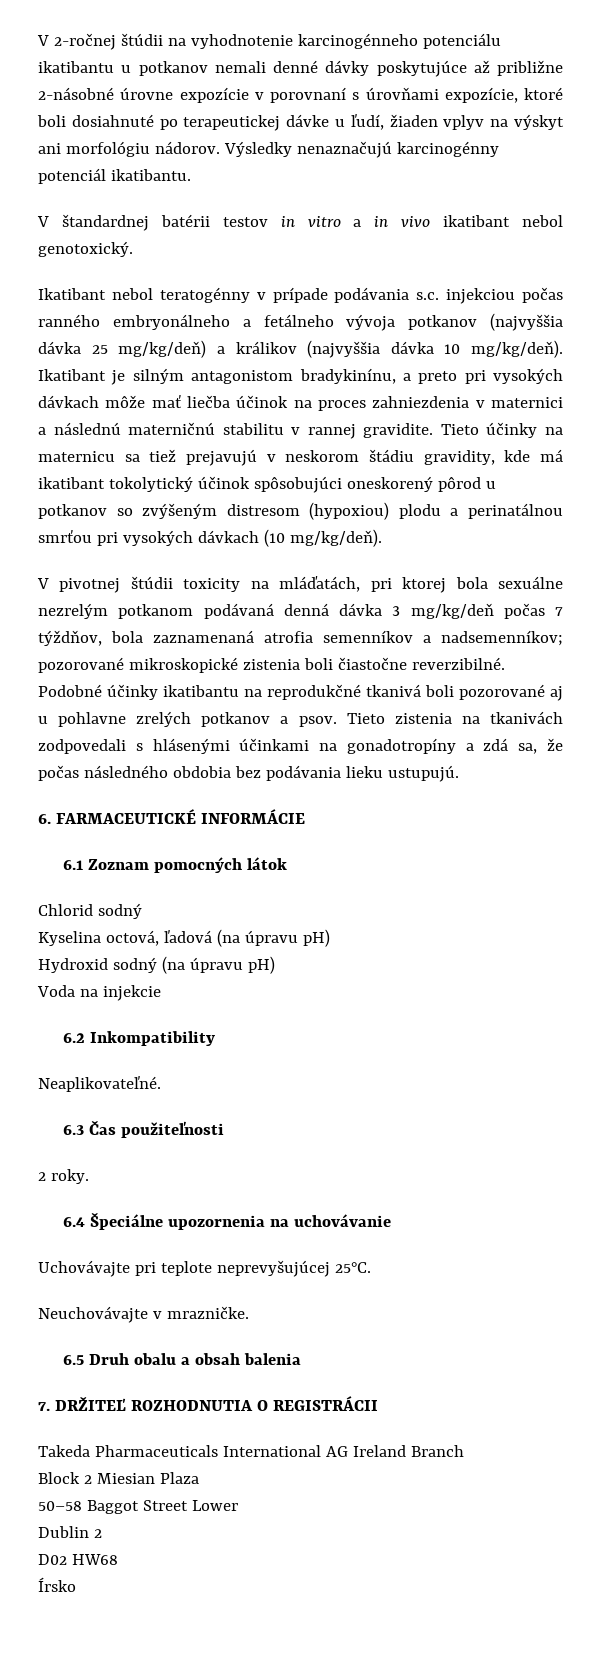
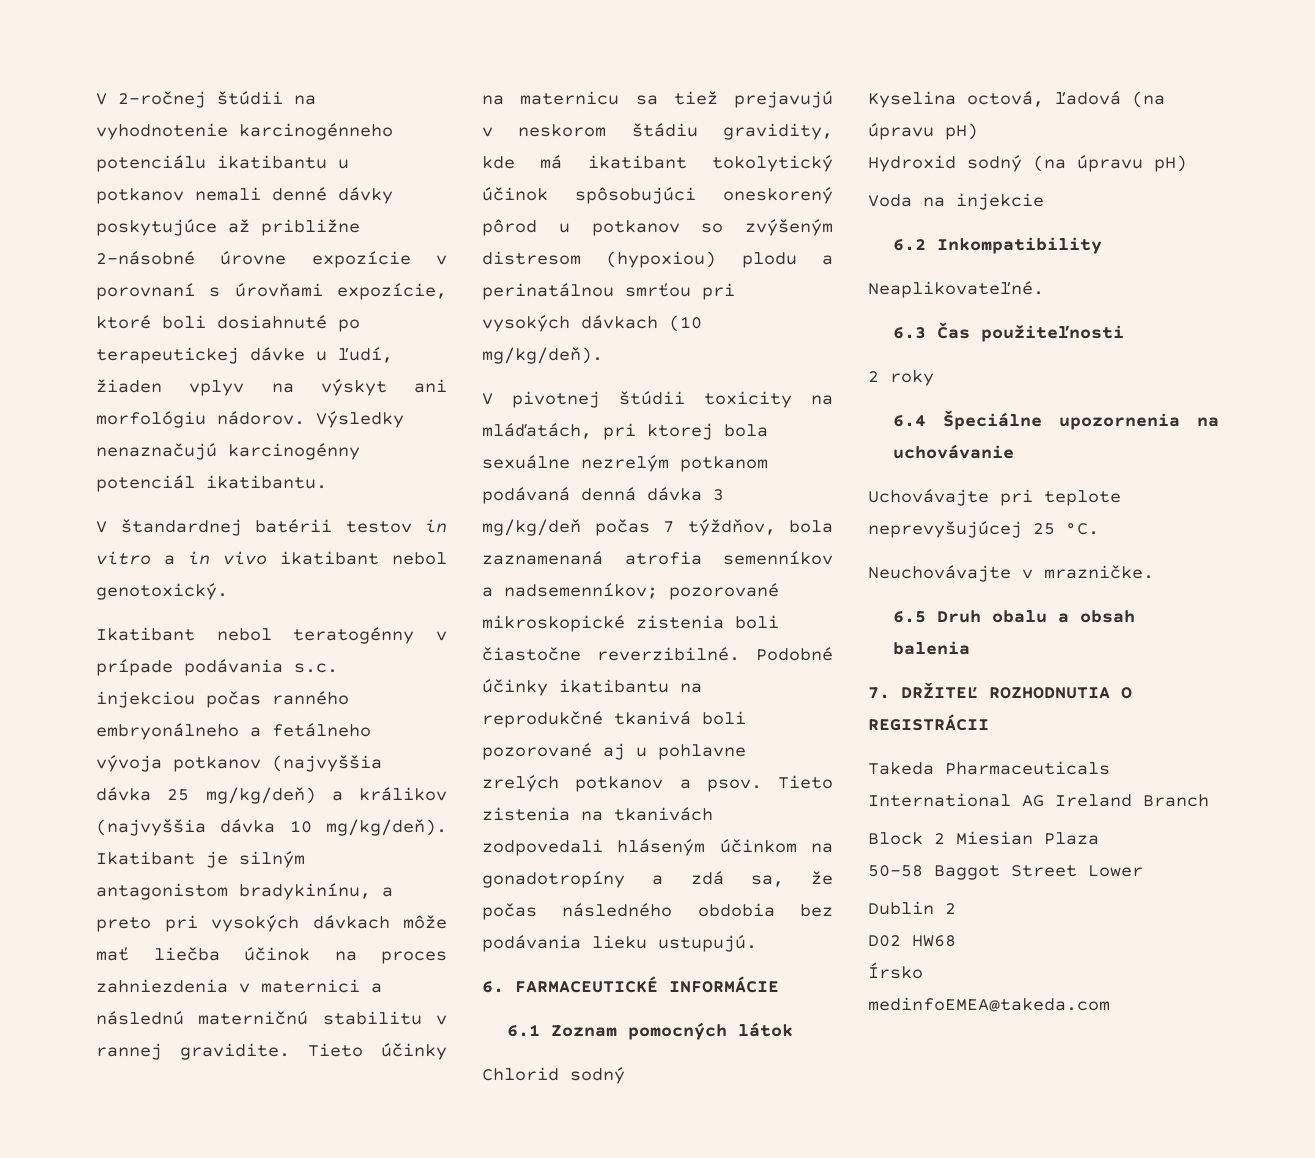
- Tieto zistenia na tkanivách zodpovedali s hlásenými účinkami na gonadotropíny a zdá sa, že počas následného obdobia bez podávania lieku ustupujú.
+ Tieto zistenia na tkanivách zodpovedali hláseným účinkom na gonadotropíny a zdá sa, že počas následného obdobia bez podávania lieku ustupujú.
- 2 roky.
+ 2 roky
- Uchovávajte pri teplote neprevyšujúcej 25°C.
+ Uchovávajte pri teplote neprevyšujúcej 25 °C.
+ medinfoEMEA@takeda.com

